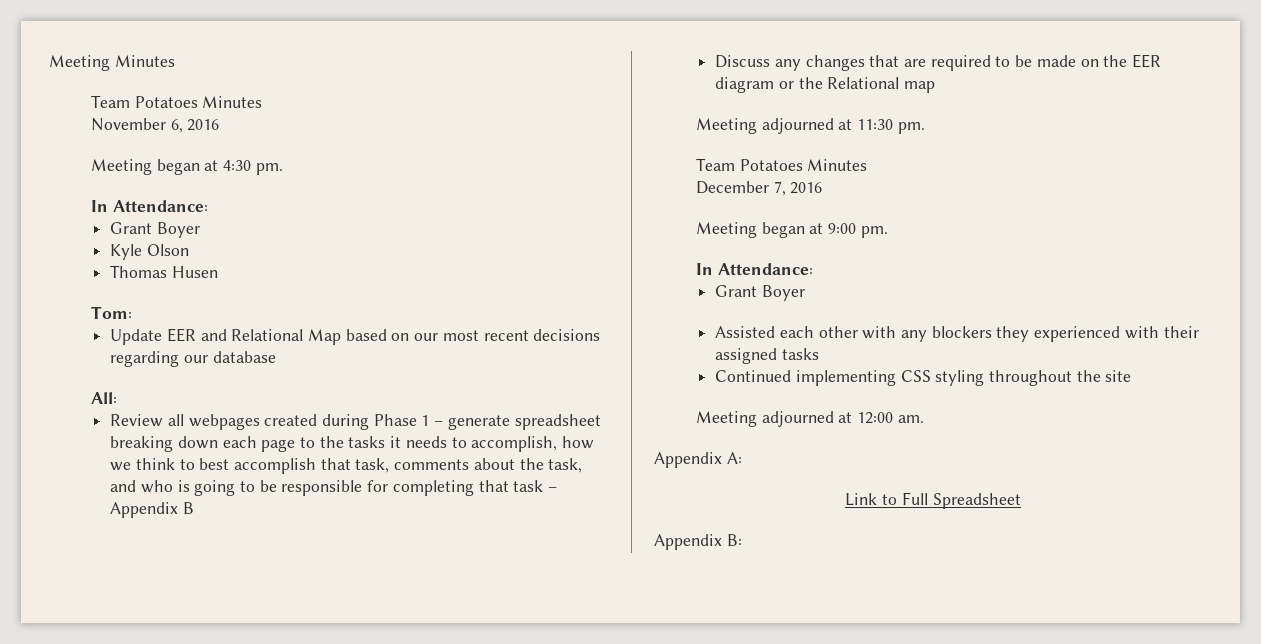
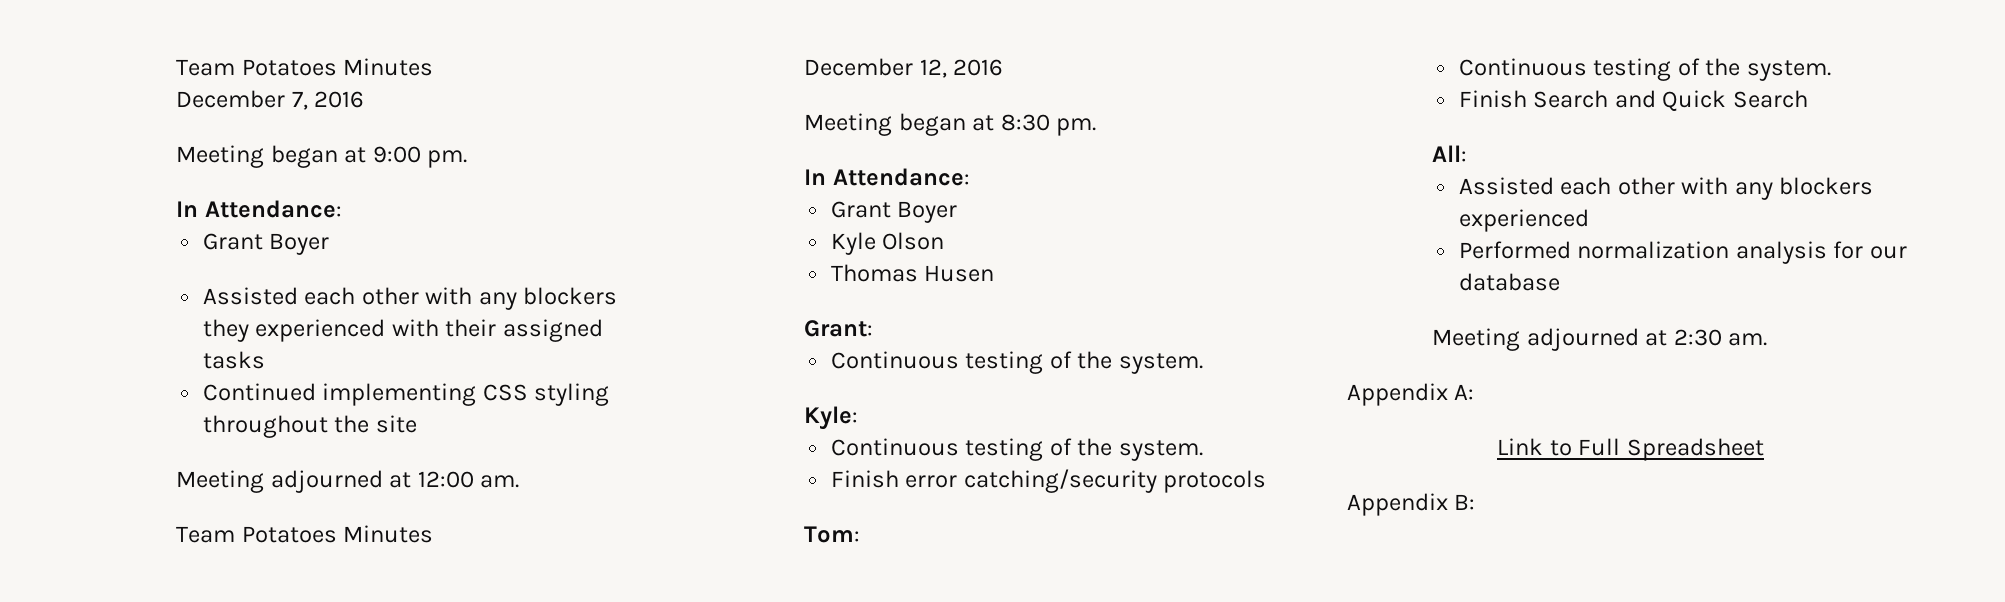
- Meeting Minutes
- Team Potatoes Minutes
- November 6, 2016
- Meeting began at 4:30 pm.
- In Attendance:
- Grant Boyer
- Kyle Olson
- Thomas Husen
- Tom:
- Update EER and Relational Map based on our most recent decisions regarding our database
- All:
- Review all webpages created during Phase 1 – generate spreadsheet breaking down each page to the tasks it needs to accomplish, how we think to best accomplish that task, comments about the task, and who is going to be responsible for completing that task – Appendix B
- Discuss any changes that are required to be made on the EER diagram or the Relational map
- Meeting adjourned at 11:30 pm.
  Meeting adjourned at 12:00 am.
+ Team Potatoes Minutes
+ December 12, 2016
+ Meeting began at 8:30 pm.
+ In Attendance:
+ Grant Boyer
+ Kyle Olson
+ Thomas Husen
+ Grant:
+ Continuous testing of the system.
+ Kyle:
+ Continuous testing of the system.
+ Finish error catching/security protocols
+ Tom:
+ Continuous testing of the system.
+ Finish Search and Quick Search
+ All:
+ Assisted each other with any blockers experienced
+ Performed normalization analysis for our database
+ Meeting adjourned at 2:30 am.

